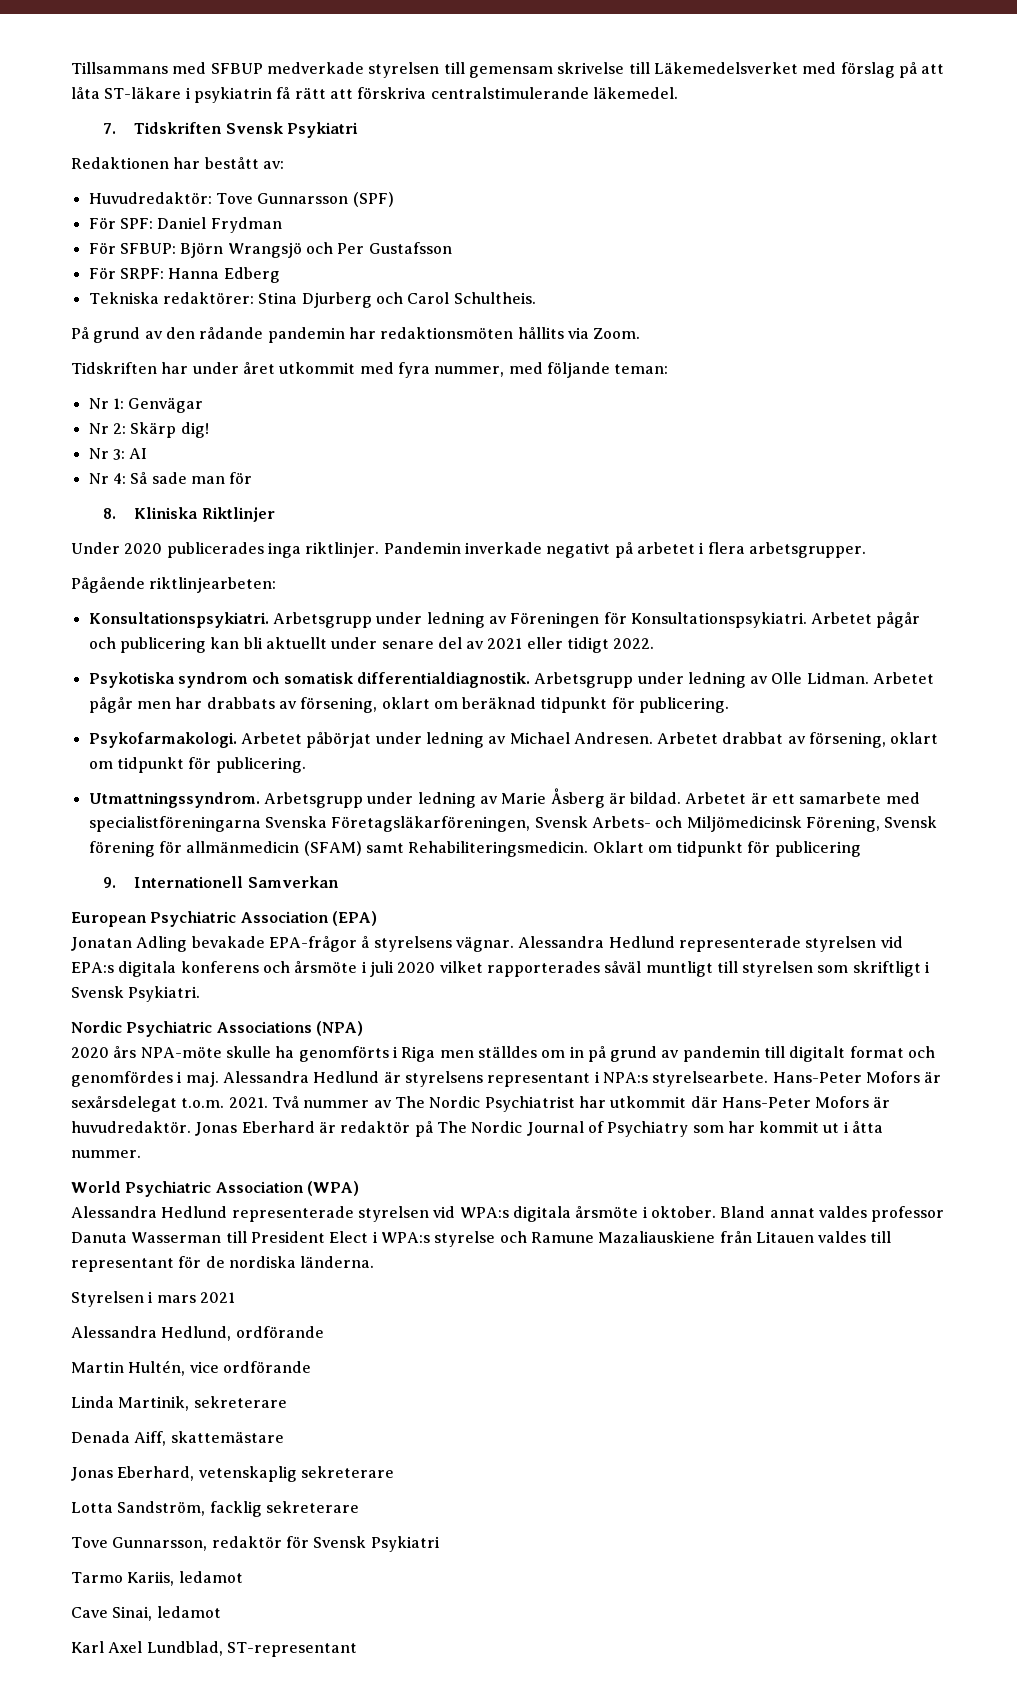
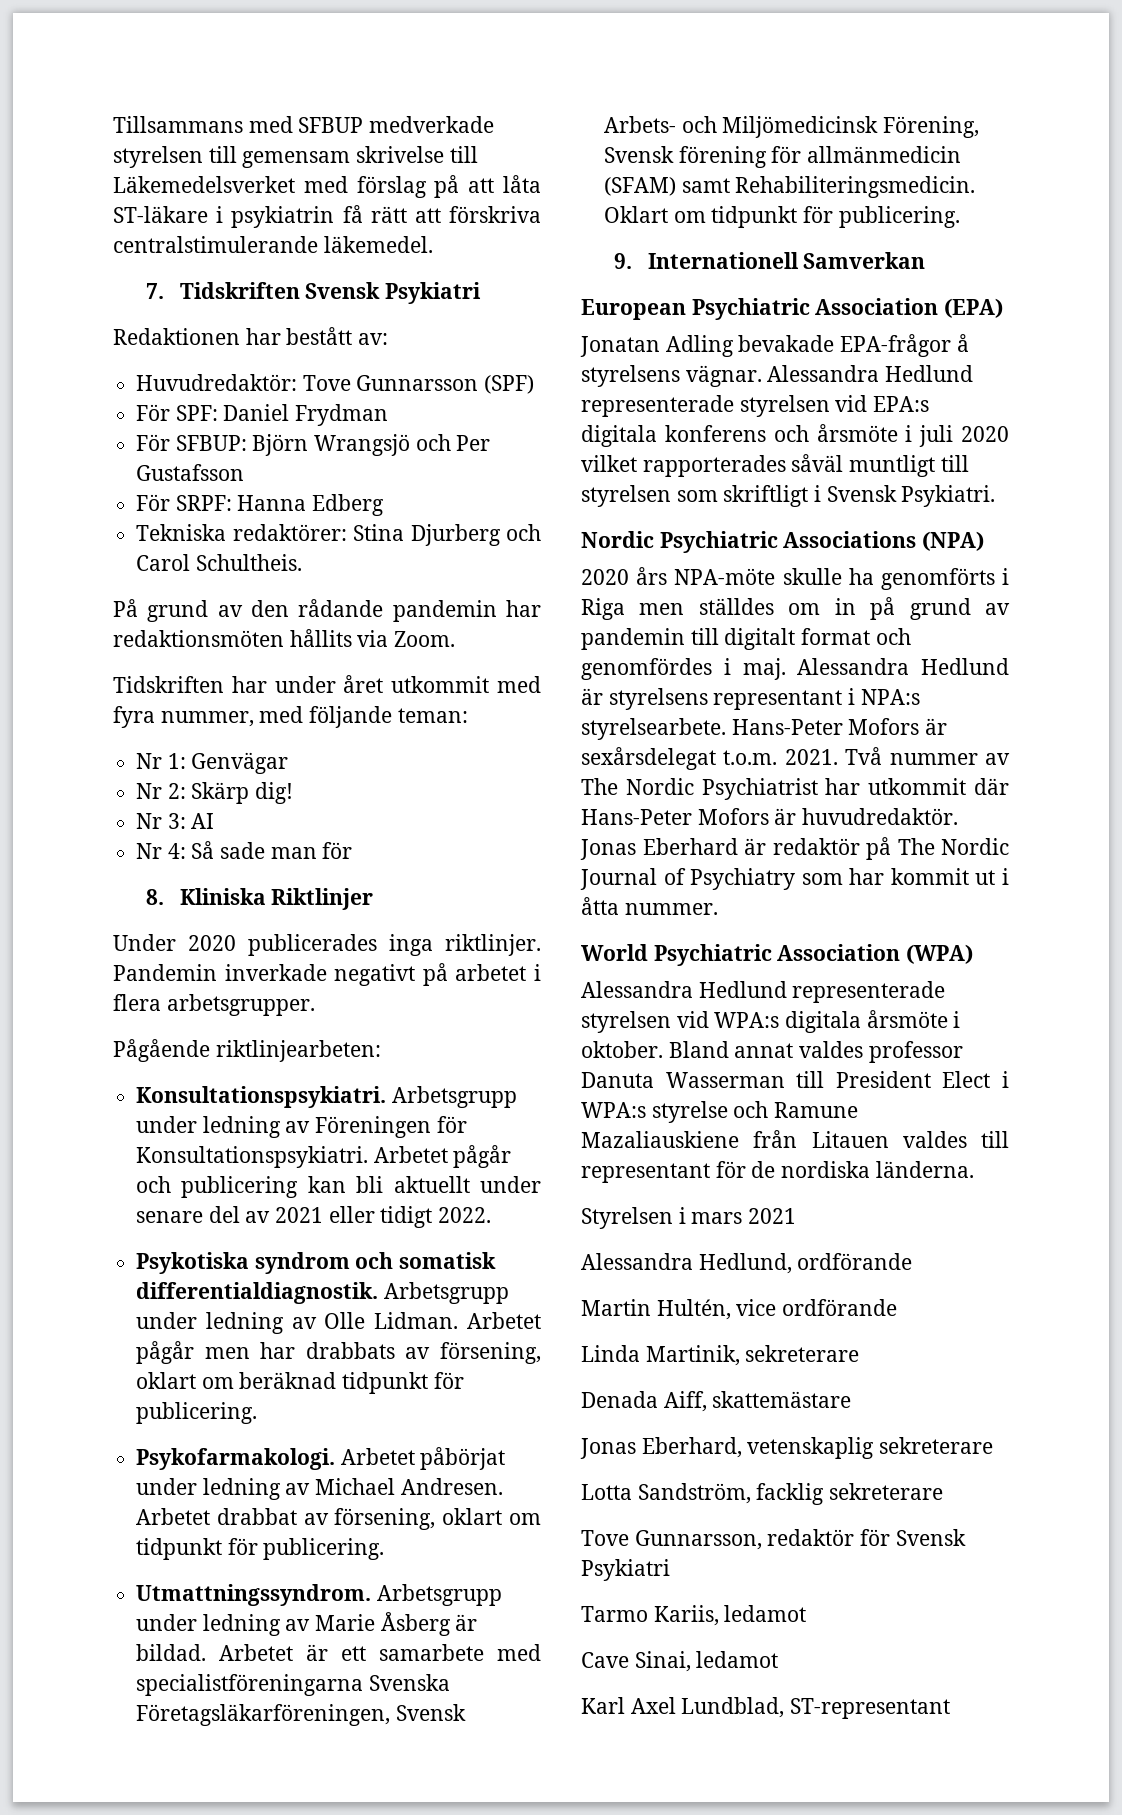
- Oklart om tidpunkt för publicering
+ Oklart om tidpunkt för publicering.

